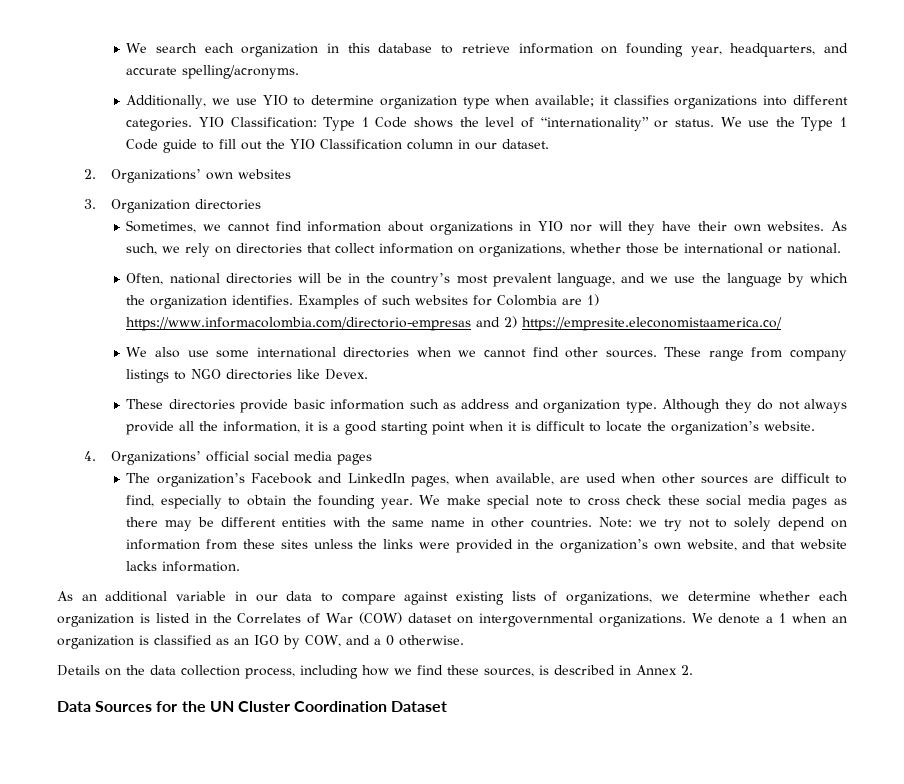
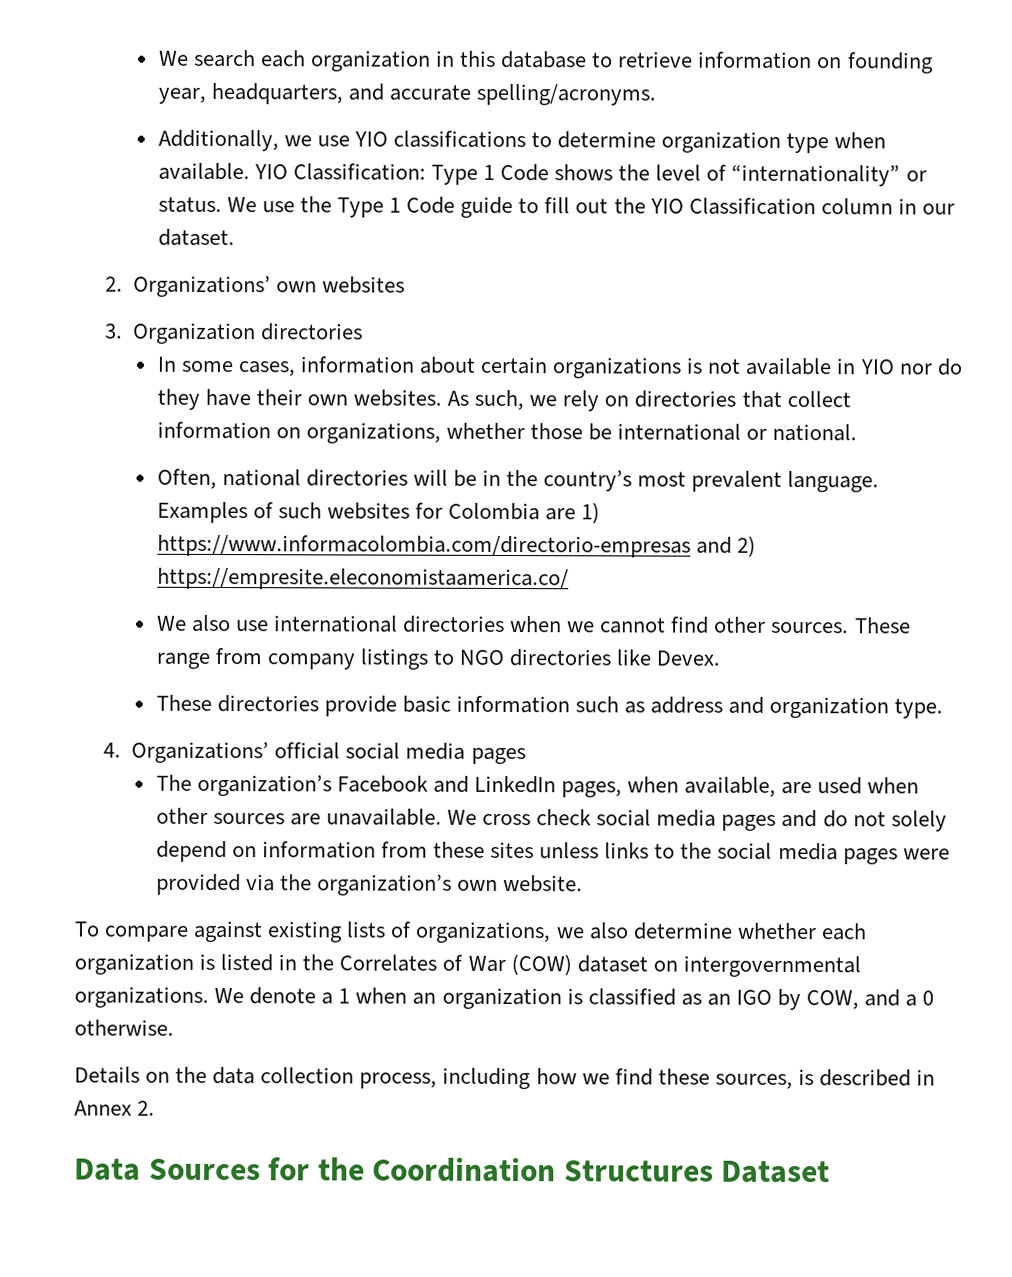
- Additionally, we use YIO to determine organization type when available; it classifies organizations into different categories.
+ Additionally, we use YIO classifications to determine organization type when available.
- Sometimes, we cannot find information about organizations in YIO nor will they have their own websites.
+ In some cases, information about certain organizations is not available in YIO nor do they have their own websites.
- Often, national directories will be in the country’s most prevalent language, and we use the language by which the organization identifies.
+ Often, national directories will be in the country’s most prevalent language.
- We also use some international directories when we cannot find other sources.
+ We also use international directories when we cannot find other sources.
- Although they do not always provide all the information, it is a good starting point when it is difficult to locate the organization’s website.
- The organization’s Facebook and LinkedIn pages, when available, are used when other sources are difficult to find, especially to obtain the founding year. We make special note to cross check these social media pages as there may be different entities with the same name in other countries. Note: we try not to solely depend on information from these sites unless the links were provided in the organization’s own website, and that website lacks information.
- As an additional variable in our data to compare against existing lists of organizations, we determine whether each organization is listed in the Correlates of War (COW) dataset on intergovernmental organizations.
+ The organization’s Facebook and LinkedIn pages, when available, are used when other sources are unavailable. We cross check social media pages and do not solely depend on information from these sites unless links to the social media pages were provided via the organization’s own website.
+ To compare against existing lists of organizations, we also determine whether each organization is listed in the Correlates of War (COW) dataset on intergovernmental organizations.
- Data Sources for the UN Cluster Coordination Dataset
+ Data Sources for the Coordination Structures Dataset

